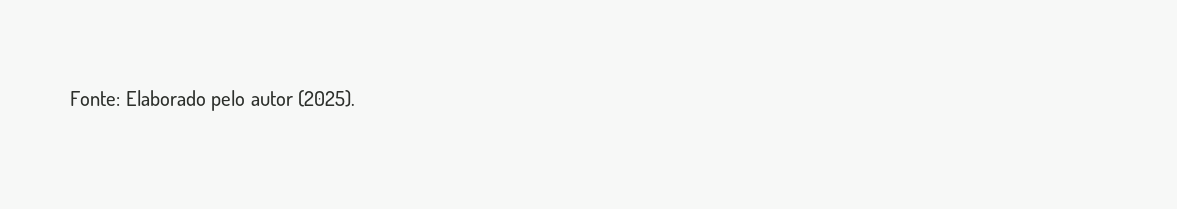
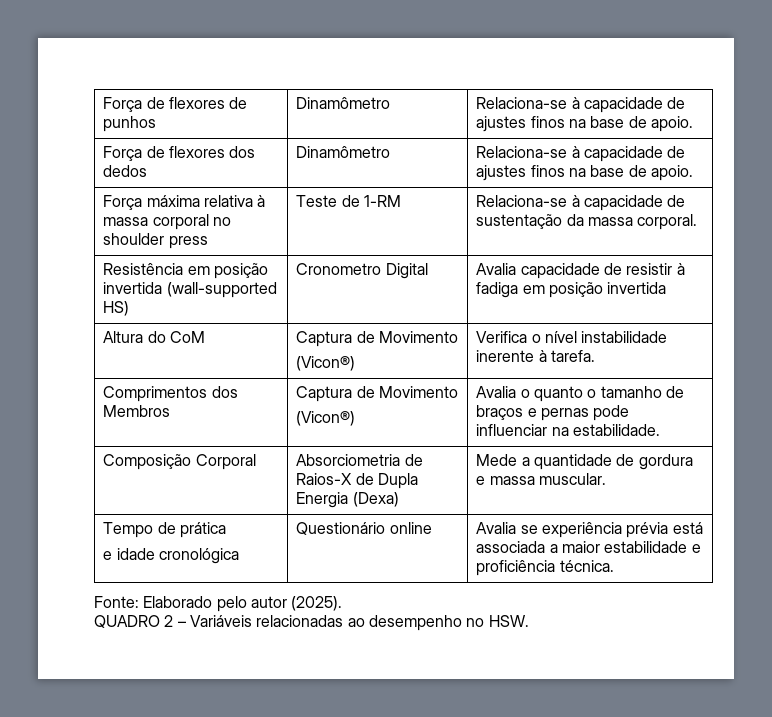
+ Força de flexores de punhos | Dinamômetro | Relaciona-se à capacidade de ajustes finos na base de apoio.
+ Força de flexores dos dedos | Dinamômetro | Relaciona-se à capacidade de ajustes finos na base de apoio.
+ Força máxima relativa à massa corporal no shoulder press | Teste de 1-RM | Relaciona-se à capacidade de sustentação da massa corporal.
+ Resistência em posição invertida (wall-supported HS) | Cronometro Digital | Avalia capacidade de resistir à fadiga em posição invertida
+ Altura do CoM | Captura de Movimento
+ (Vicon®) | Verifica o nível instabilidade inerente à tarefa.
+ Comprimentos dos Membros | Captura de Movimento
+ (Vicon®) | Avalia o quanto o tamanho de braços e pernas pode influenciar na estabilidade.
+ Composição Corporal | Absorciometria de Raios-X de Dupla Energia (Dexa) | Mede a quantidade de gordura e massa muscular.
+ Tempo de prática
+ e idade cronológica | Questionário online | Avalia se experiência prévia está associada a maior estabilidade e proficiência técnica.
+ QUADRO 2 – Variáveis relacionadas ao desempenho no HSW.

